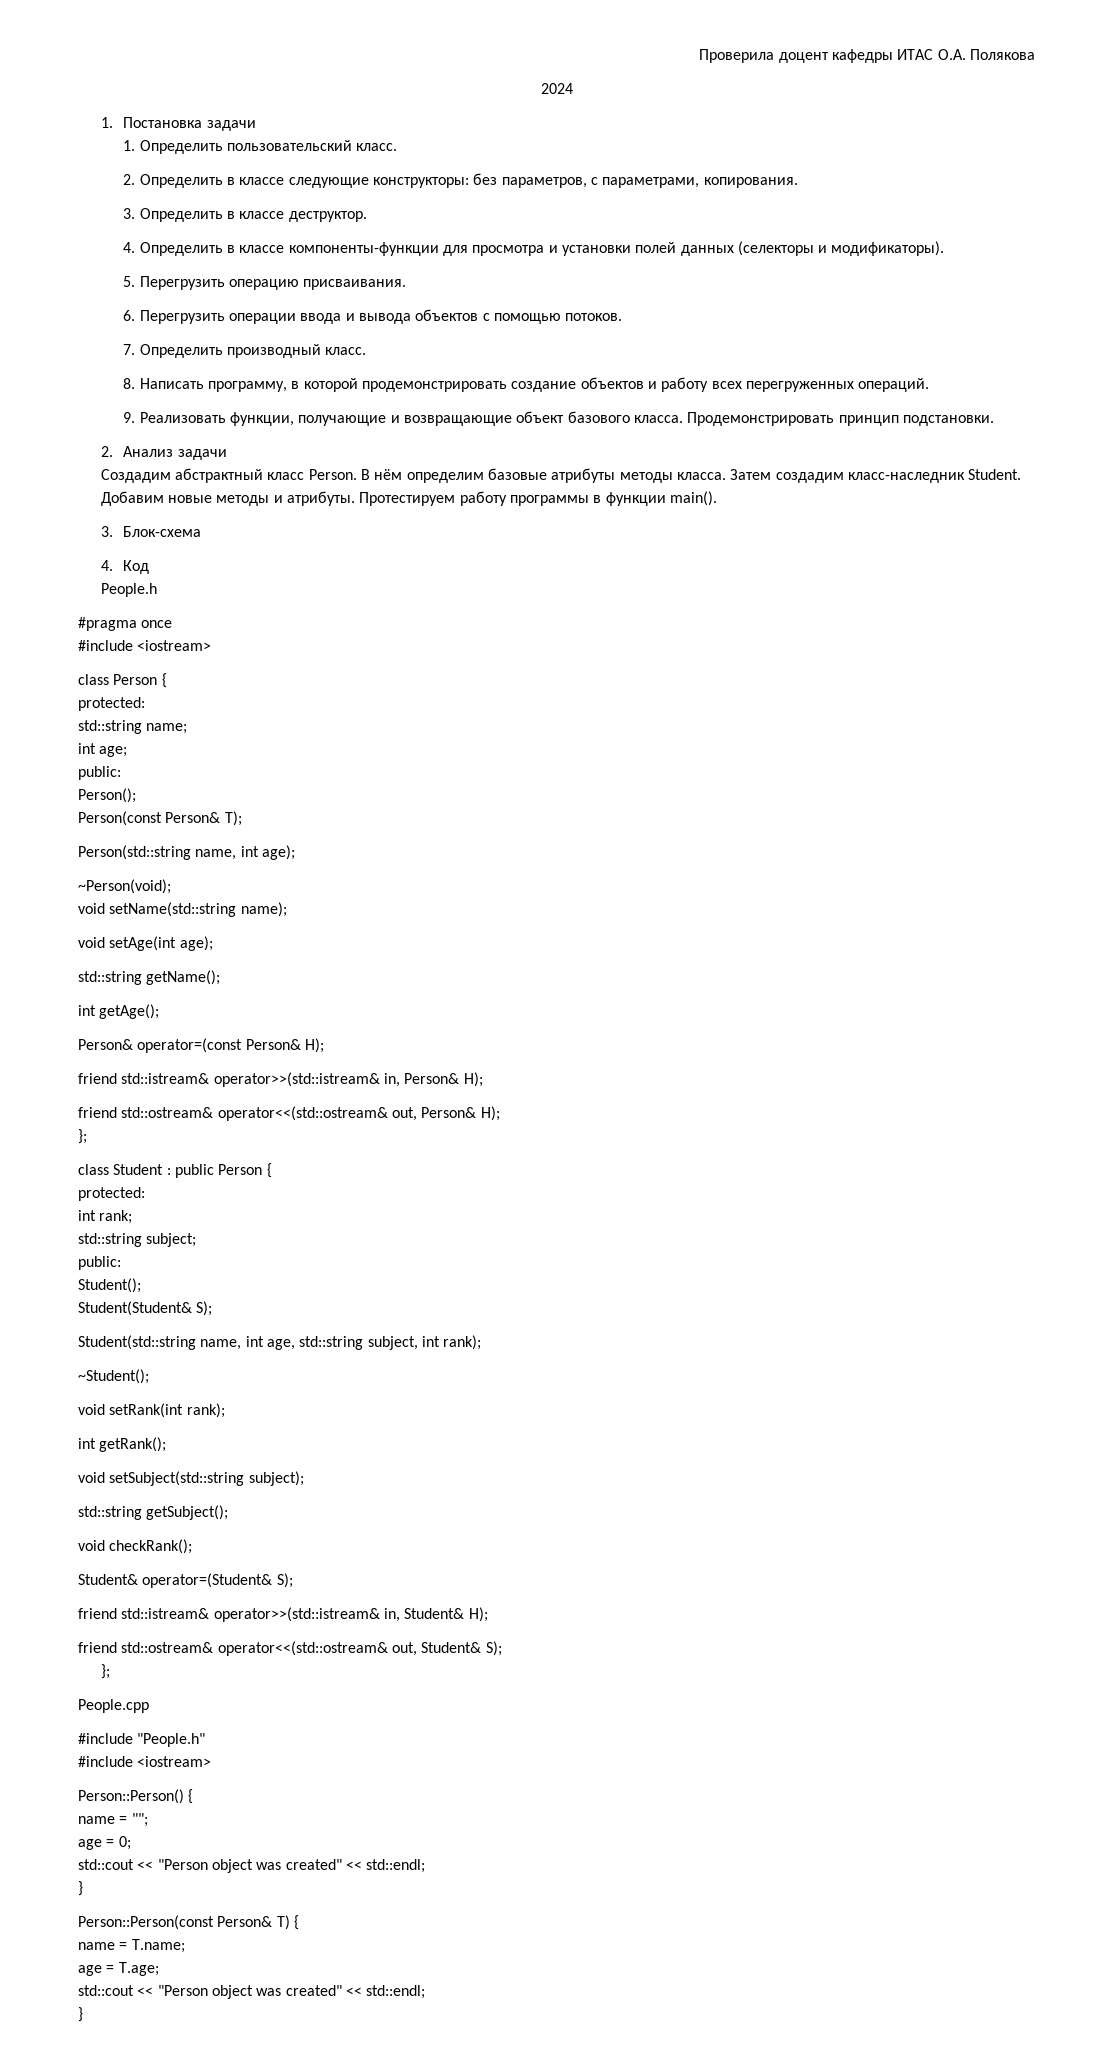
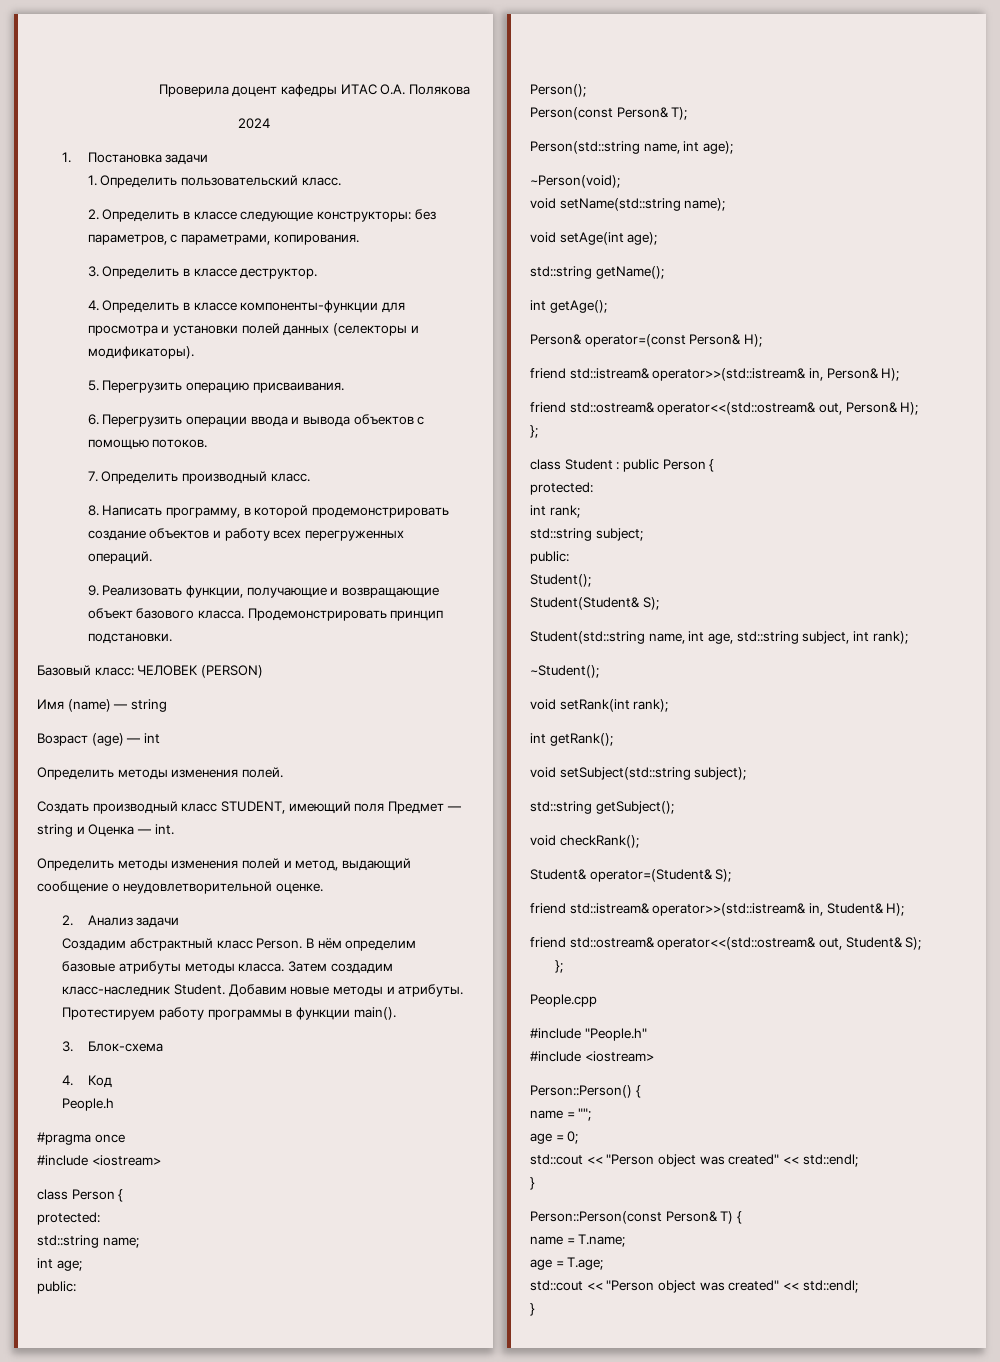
+ Базовый класс: ЧЕЛОВЕК (PERSON)
+ Имя (name) — string
+ Возраст (age) — int
+ Определить методы изменения полей.
+ Создать производный класс STUDENT, имеющий поля Предмет — string и Оценка — int.
+ Определить методы изменения полей и метод, выдающий сообщение о неудовлетворительной оценке.

